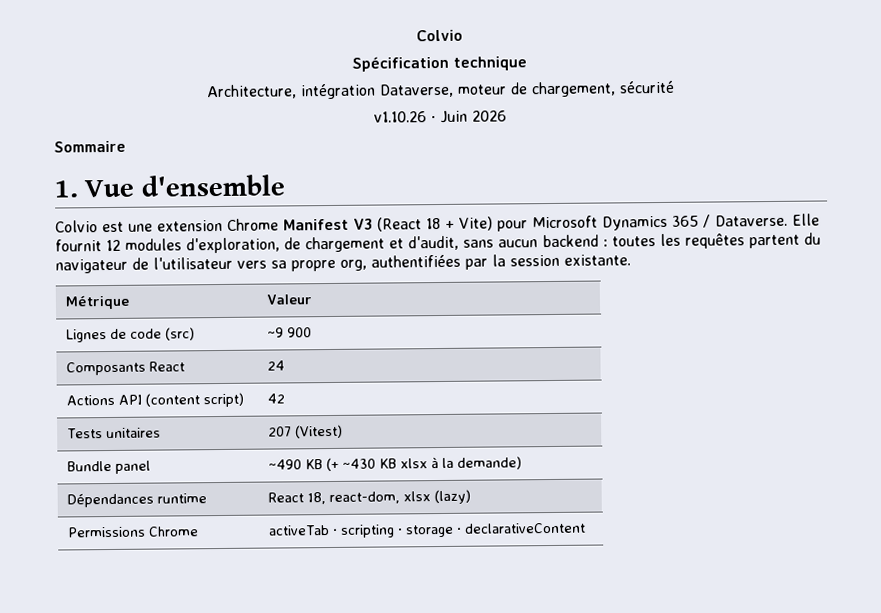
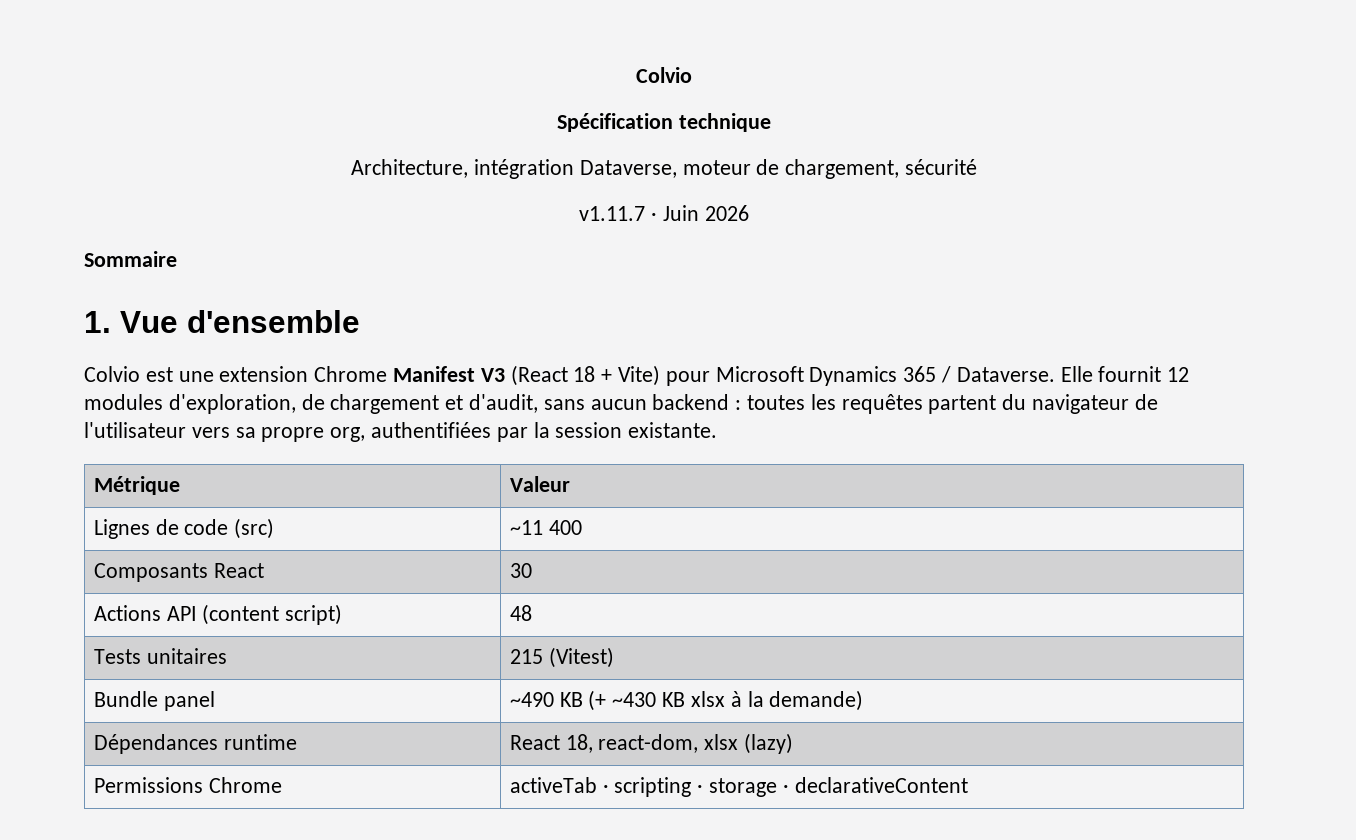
- v1.10.26 · Juin 2026
+ v1.11.7 · Juin 2026
- Lignes de code (src) | ~9 900
+ Lignes de code (src) | ~11 400
- Composants React | 24
+ Composants React | 30
- Actions API (content script) | 42
+ Actions API (content script) | 48
- Tests unitaires | 207 (Vitest)
+ Tests unitaires | 215 (Vitest)

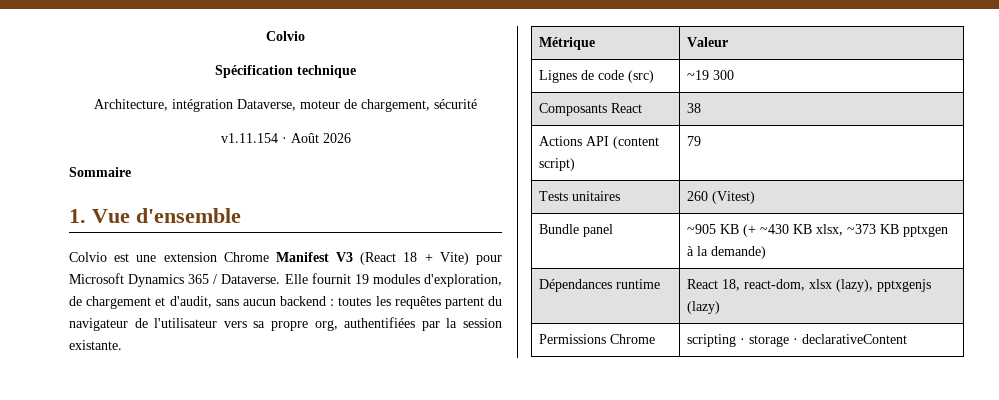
- v1.11.7 · Juin 2026
+ v1.11.154 · Août 2026
- Elle fournit 12 modules d'exploration, de chargement et d'audit, sans aucun backend : toutes les requêtes partent du navigateur de l'utilisateur vers sa propre org, authentifiées par la session existante.
+ Elle fournit 19 modules d'exploration, de chargement et d'audit, sans aucun backend : toutes les requêtes partent du navigateur de l'utilisateur vers sa propre org, authentifiées par la session existante.
- Lignes de code (src) | ~11 400
+ Lignes de code (src) | ~19 300
- Composants React | 30
+ Composants React | 38
- Actions API (content script) | 48
+ Actions API (content script) | 79
- Tests unitaires | 215 (Vitest)
+ Tests unitaires | 260 (Vitest)
- Bundle panel | ~490 KB (+ ~430 KB xlsx à la demande)
+ Bundle panel | ~905 KB (+ ~430 KB xlsx, ~373 KB pptxgen à la demande)
- Dépendances runtime | React 18, react-dom, xlsx (lazy)
+ Dépendances runtime | React 18, react-dom, xlsx (lazy), pptxgenjs (lazy)
- Permissions Chrome | activeTab · scripting · storage · declarativeContent
+ Permissions Chrome | scripting · storage · declarativeContent

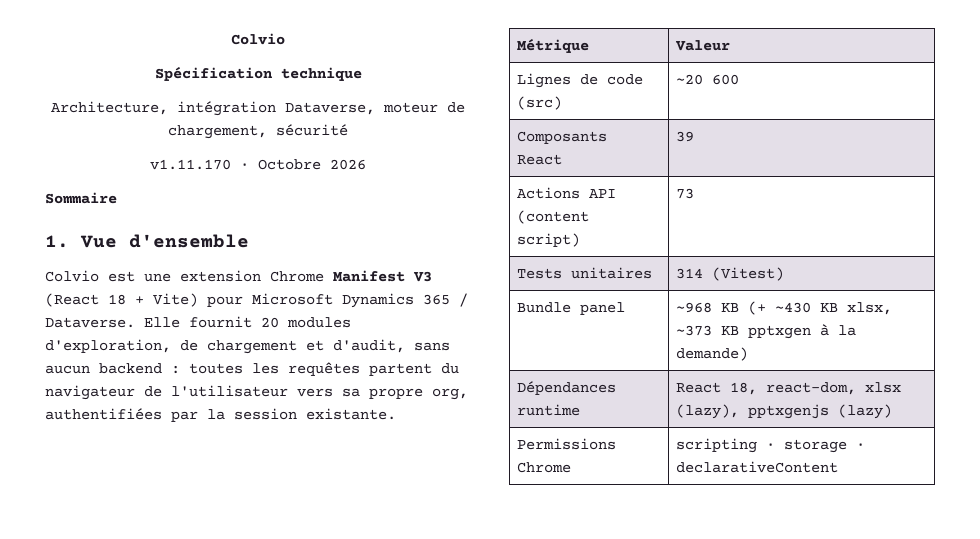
- v1.11.154 · Août 2026
+ v1.11.170 · Octobre 2026
- Elle fournit 19 modules d'exploration, de chargement et d'audit, sans aucun backend : toutes les requêtes partent du navigateur de l'utilisateur vers sa propre org, authentifiées par la session existante.
+ Elle fournit 20 modules d'exploration, de chargement et d'audit, sans aucun backend : toutes les requêtes partent du navigateur de l'utilisateur vers sa propre org, authentifiées par la session existante.
- Lignes de code (src) | ~19 300
+ Lignes de code (src) | ~20 600
- Composants React | 38
+ Composants React | 39
- Actions API (content script) | 79
+ Actions API (content script) | 73
- Tests unitaires | 260 (Vitest)
+ Tests unitaires | 314 (Vitest)
- Bundle panel | ~905 KB (+ ~430 KB xlsx, ~373 KB pptxgen à la demande)
+ Bundle panel | ~968 KB (+ ~430 KB xlsx, ~373 KB pptxgen à la demande)

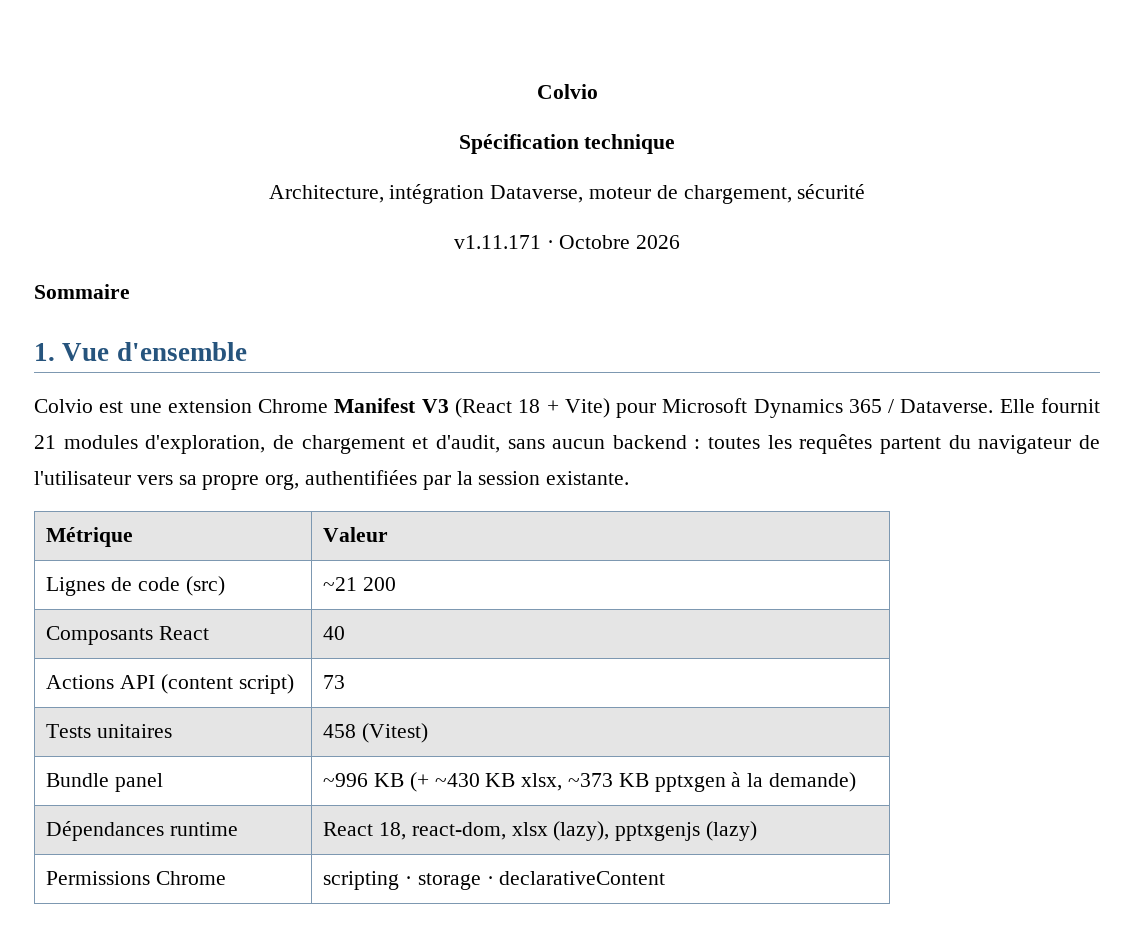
- v1.11.170 · Octobre 2026
+ v1.11.171 · Octobre 2026
- Elle fournit 20 modules d'exploration, de chargement et d'audit, sans aucun backend : toutes les requêtes partent du navigateur de l'utilisateur vers sa propre org, authentifiées par la session existante.
+ Elle fournit 21 modules d'exploration, de chargement et d'audit, sans aucun backend : toutes les requêtes partent du navigateur de l'utilisateur vers sa propre org, authentifiées par la session existante.
- Lignes de code (src) | ~20 600
+ Lignes de code (src) | ~21 200
- Composants React | 39
+ Composants React | 40
- Tests unitaires | 314 (Vitest)
+ Tests unitaires | 458 (Vitest)
- Bundle panel | ~968 KB (+ ~430 KB xlsx, ~373 KB pptxgen à la demande)
+ Bundle panel | ~996 KB (+ ~430 KB xlsx, ~373 KB pptxgen à la demande)

